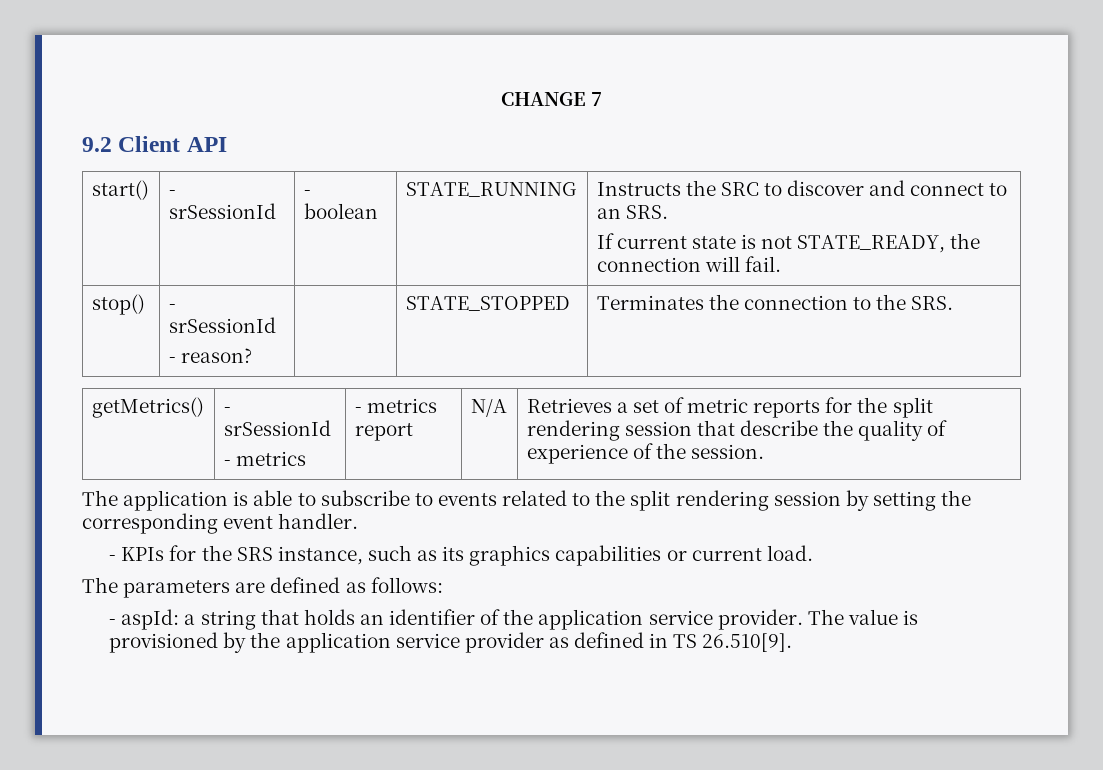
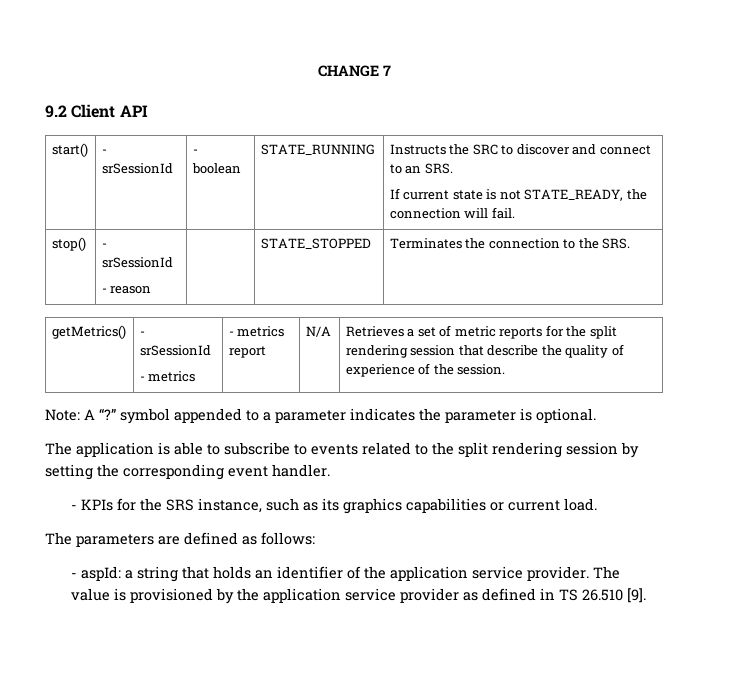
  stop() | - srSessionId
- - reason? | | STATE_STOPPED | Terminates the connection to the SRS.
+ - reason | | STATE_STOPPED | Terminates the connection to the SRS.
+ Note: A “?” symbol appended to a parameter indicates the parameter is optional.
- The value is provisioned by the application service provider as defined in TS 26.510[9].
+ The value is provisioned by the application service provider as defined in TS 26.510 [9].

